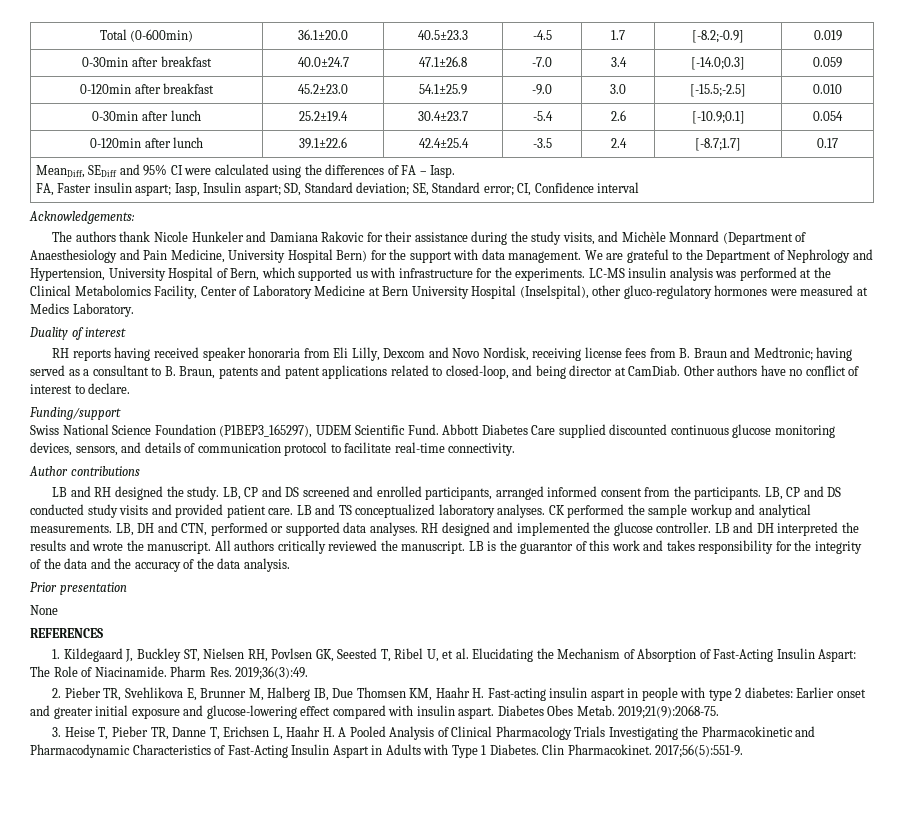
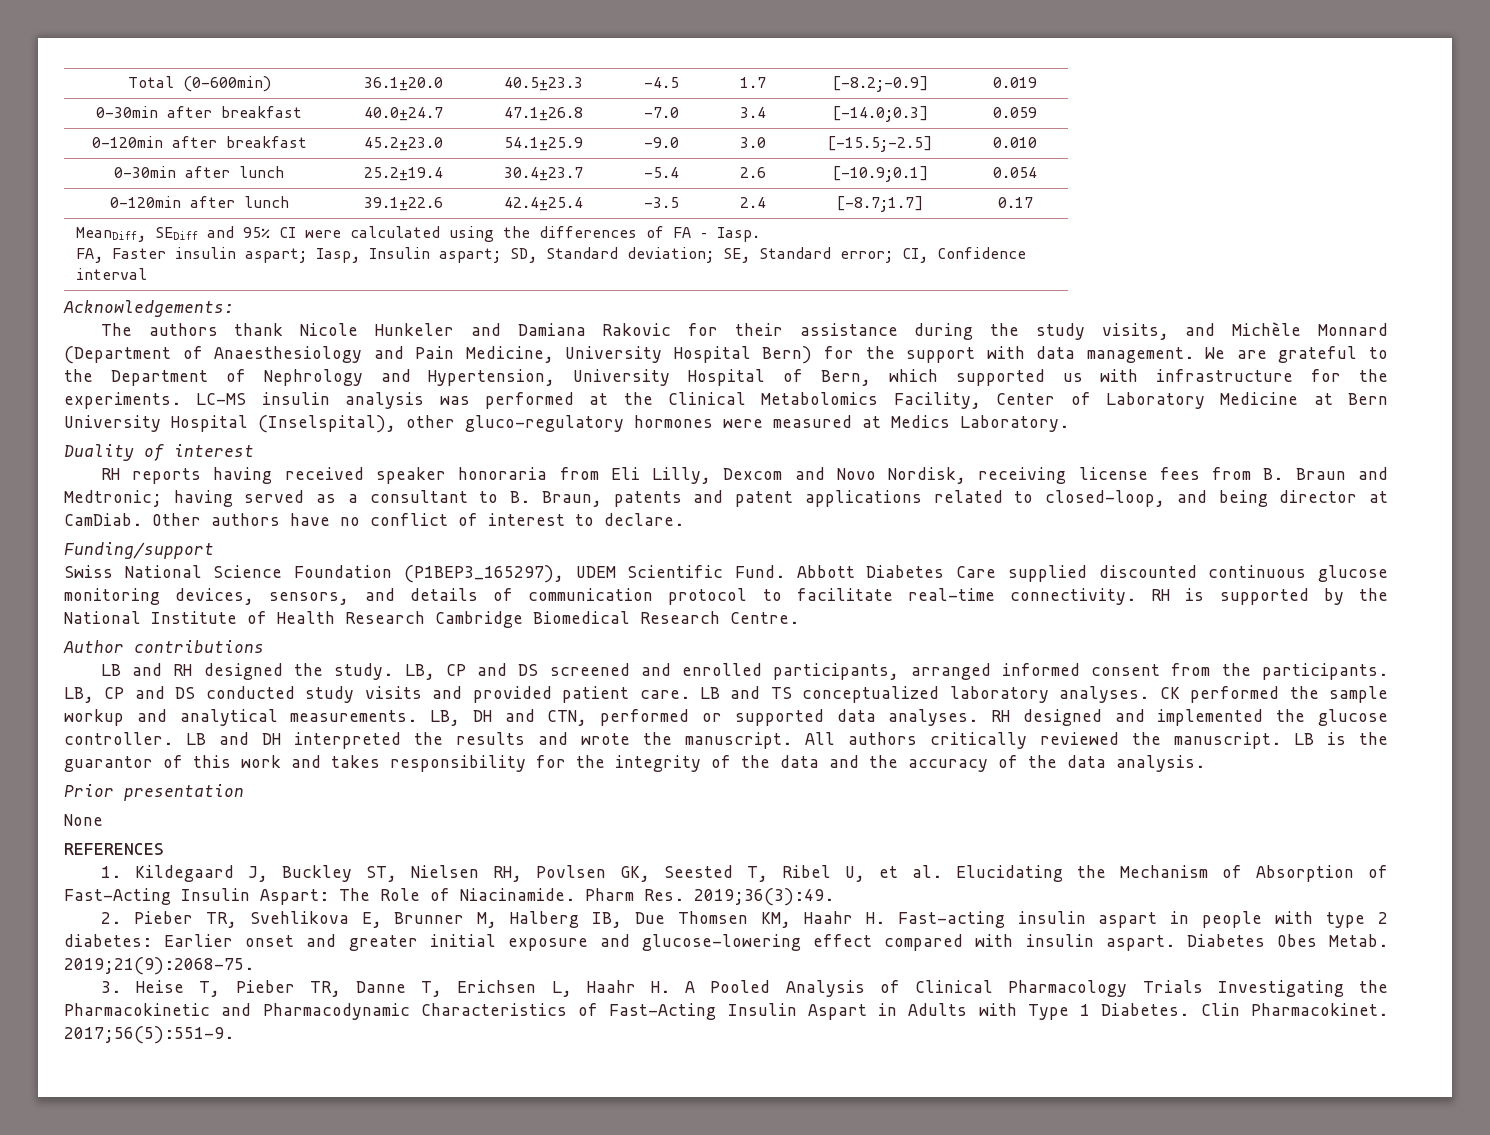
+ RH is supported by the National Institute of Health Research Cambridge Biomedical Research Centre.

